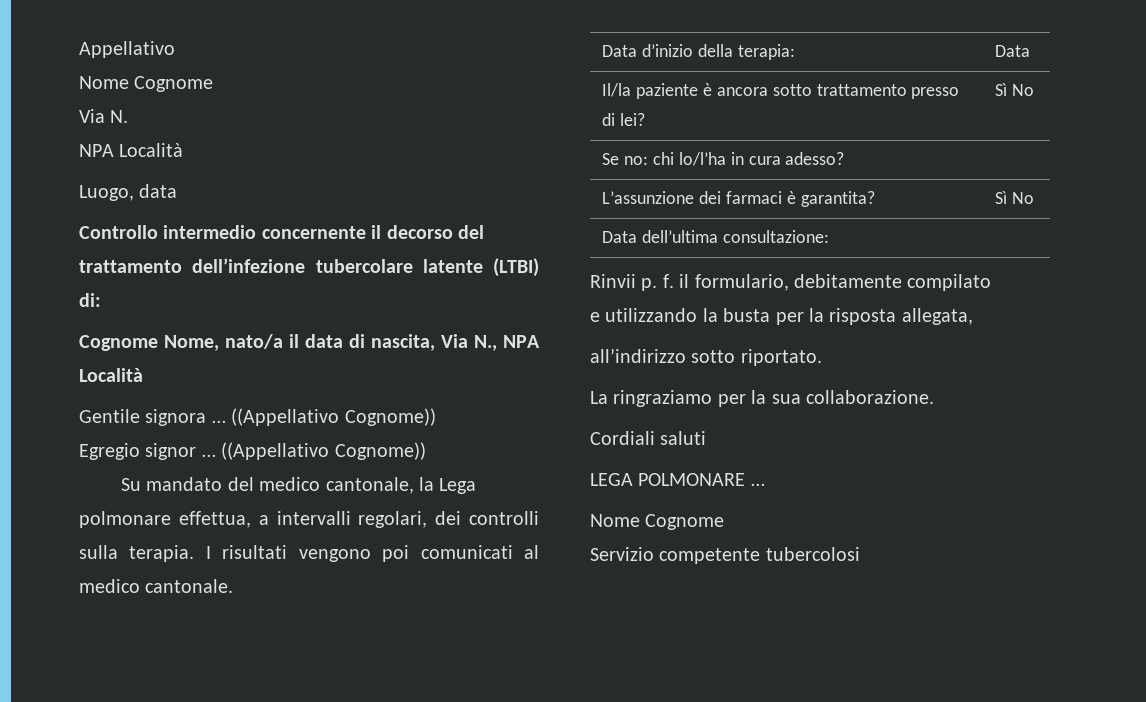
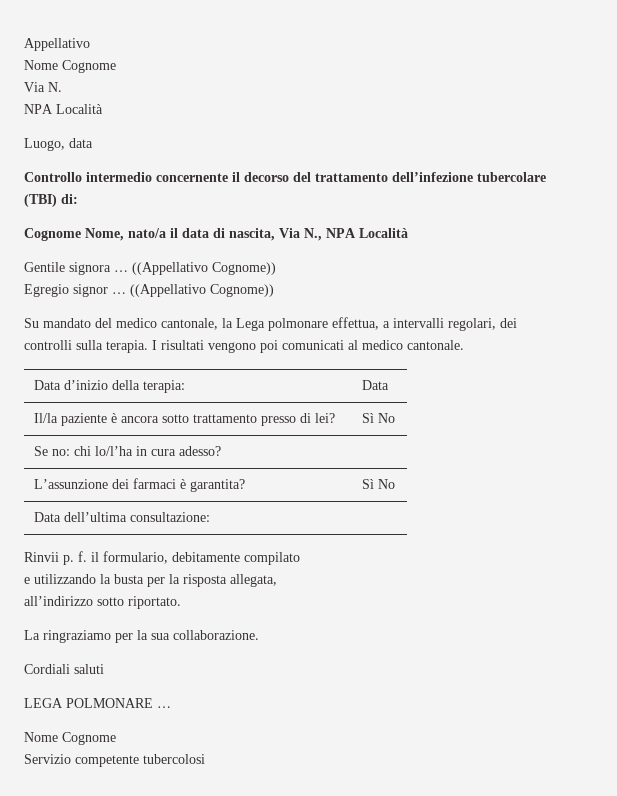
- Controllo intermedio concernente il decorso del trattamento dell’infezione tubercolare latente (LTBI) di:
+ Controllo intermedio concernente il decorso del trattamento dell’infezione tubercolare (TBI) di:

